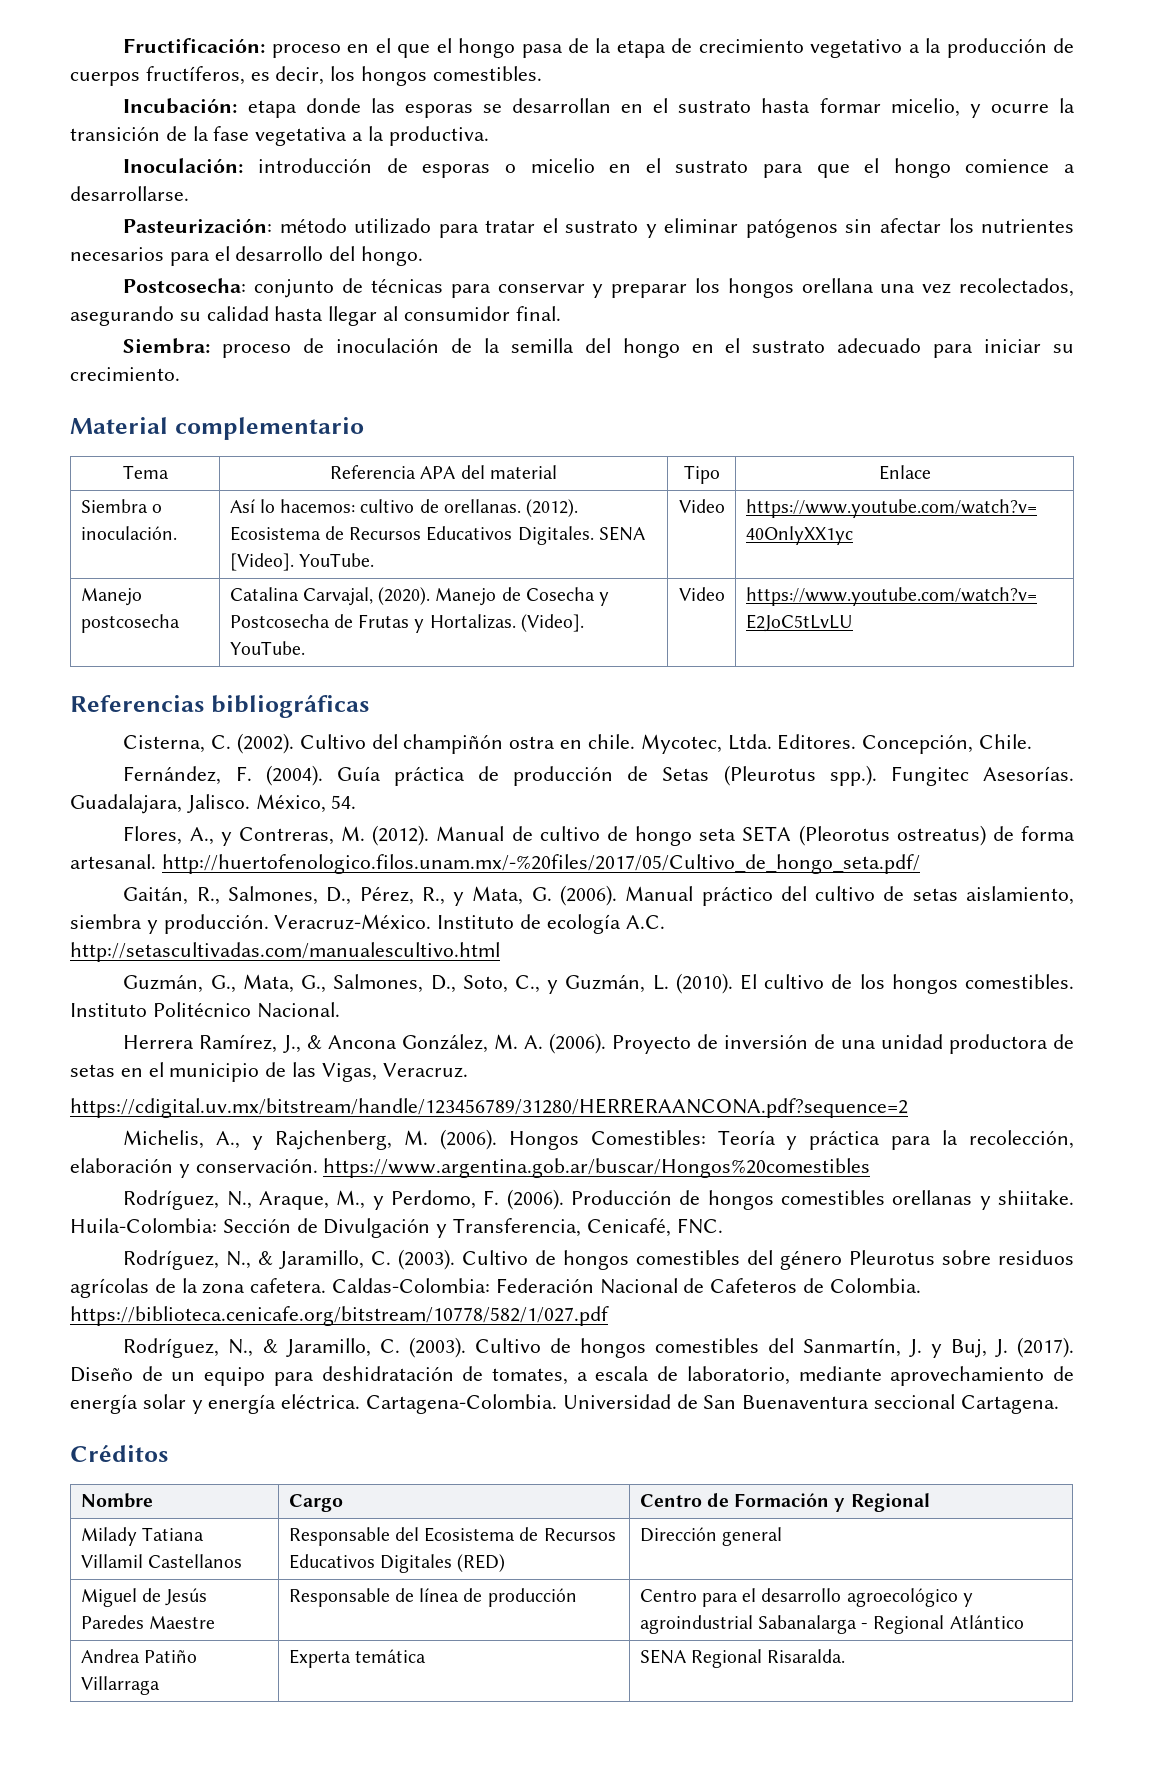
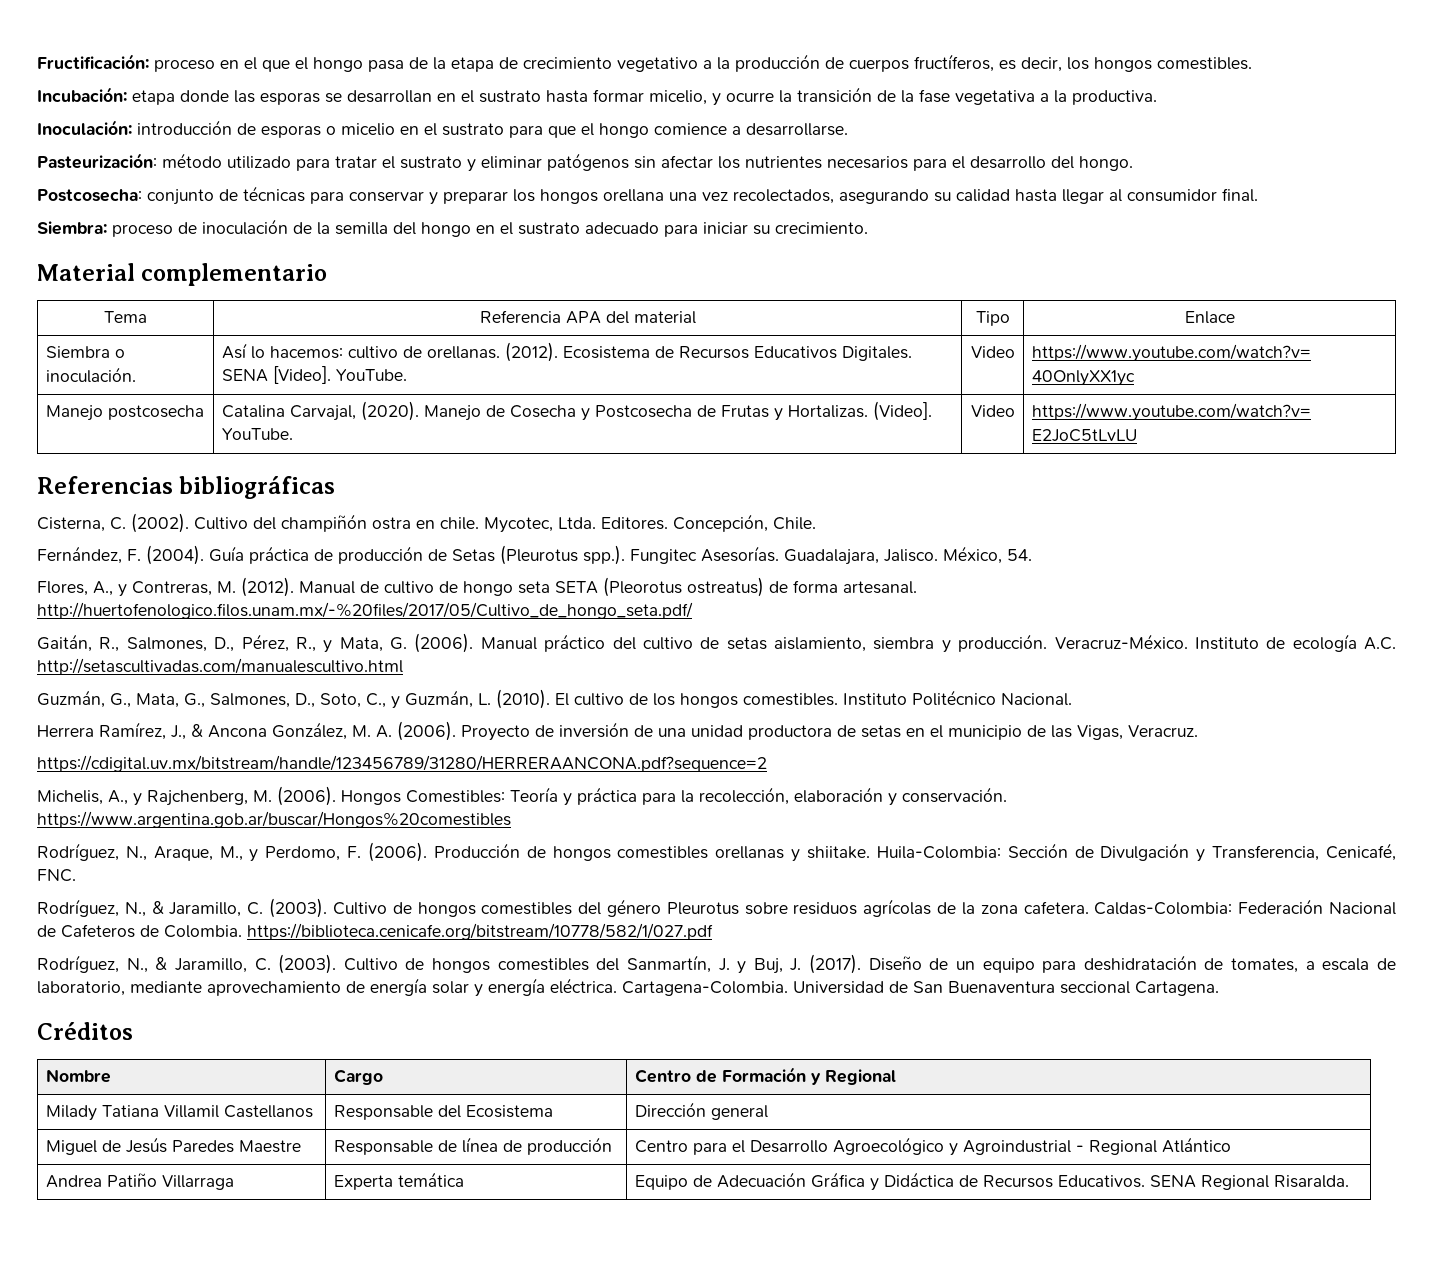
- Milady Tatiana Villamil Castellanos | Responsable del Ecosistema de Recursos Educativos Digitales (RED) | Dirección general
+ Milady Tatiana Villamil Castellanos | Responsable del Ecosistema | Dirección general
- Miguel de Jesús Paredes Maestre | Responsable de línea de producción | Centro para el desarrollo agroecológico y agroindustrial Sabanalarga - Regional Atlántico
+ Miguel de Jesús Paredes Maestre | Responsable de línea de producción | Centro para el Desarrollo Agroecológico y Agroindustrial - Regional Atlántico
- Andrea Patiño Villarraga | Experta temática | SENA Regional Risaralda.
+ Andrea Patiño Villarraga | Experta temática | Equipo de Adecuación Gráfica y Didáctica de Recursos Educativos. SENA Regional Risaralda.

